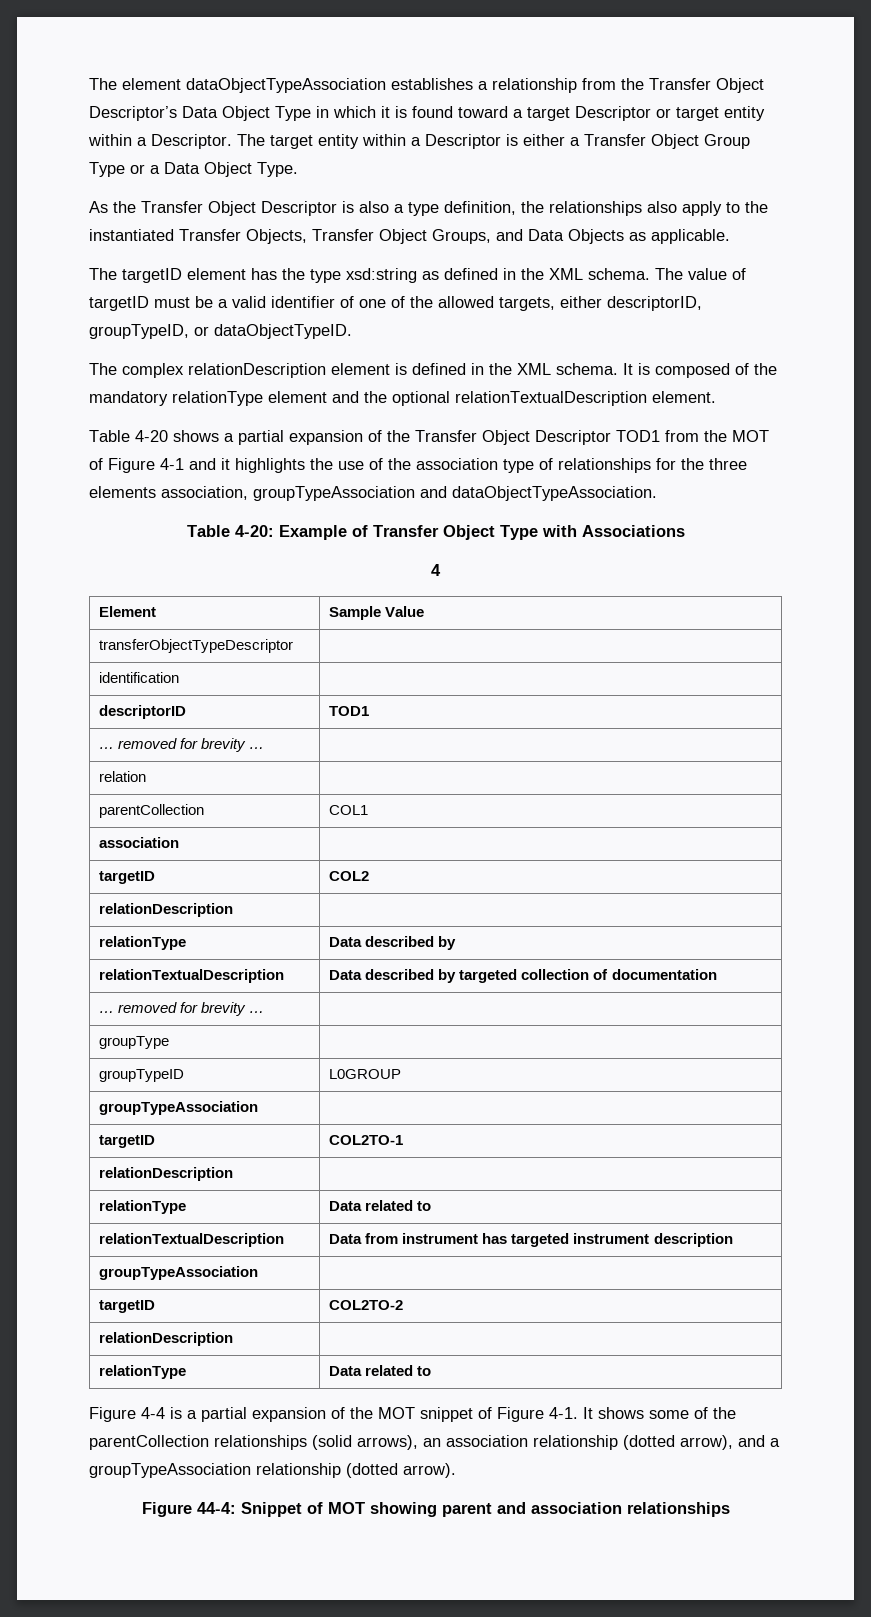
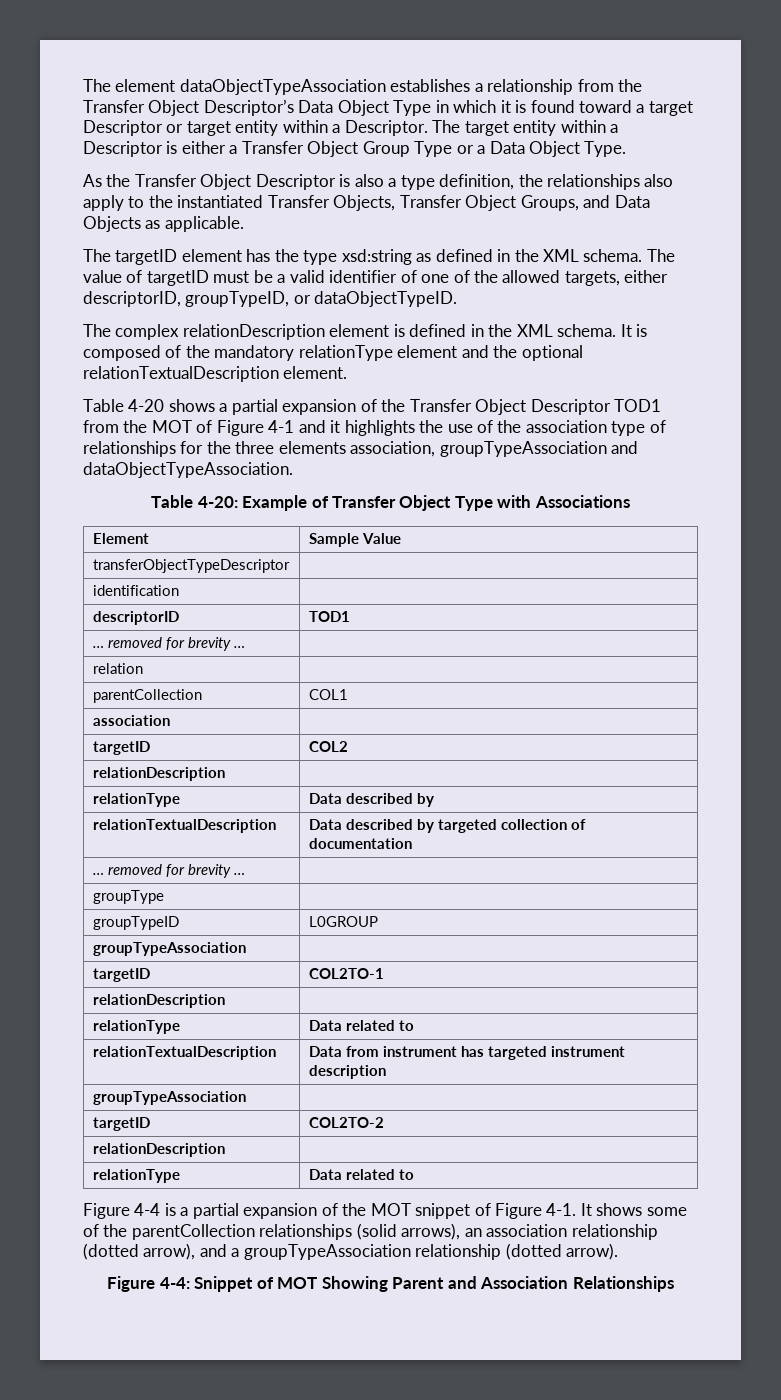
- 4
- Figure 44-4: Snippet of MOT showing parent and association relationships
+ Figure 4-4: Snippet of MOT Showing Parent and Association Relationships

